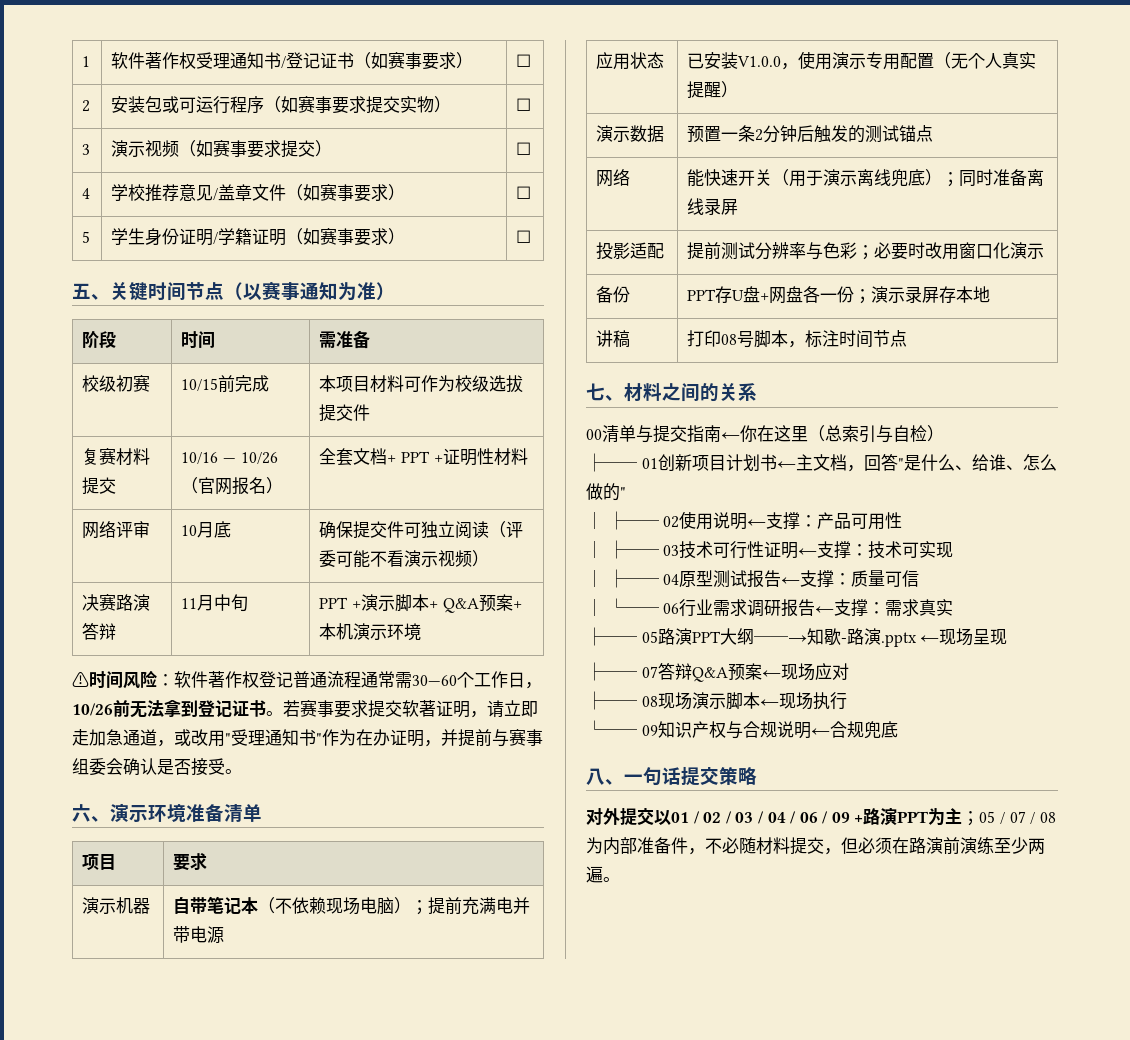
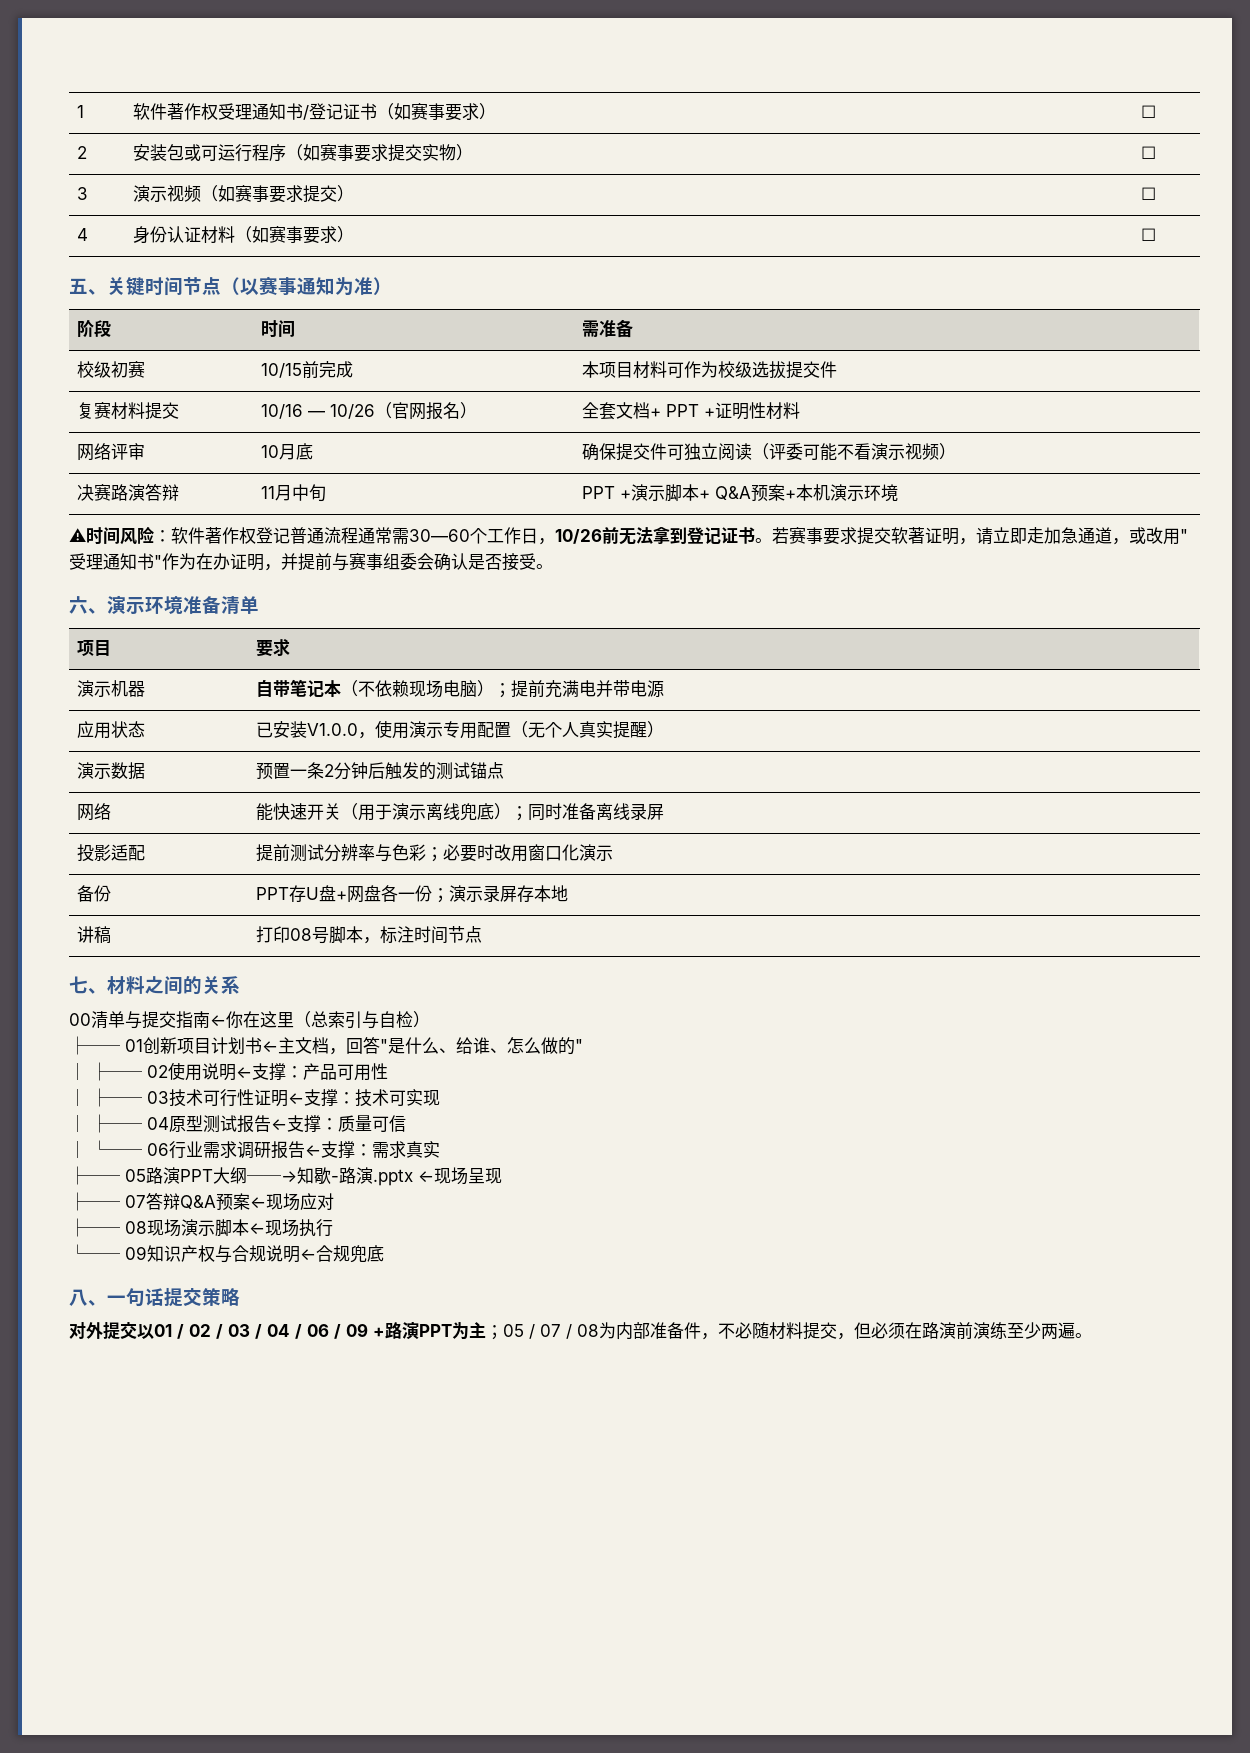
- 4 | 学校推荐意见/盖章文件（如赛事要求） | ☐
- 5 | 学生身份证明/学籍证明（如赛事要求） | ☐
+ 4 | 身份认证材料（如赛事要求） | ☐

